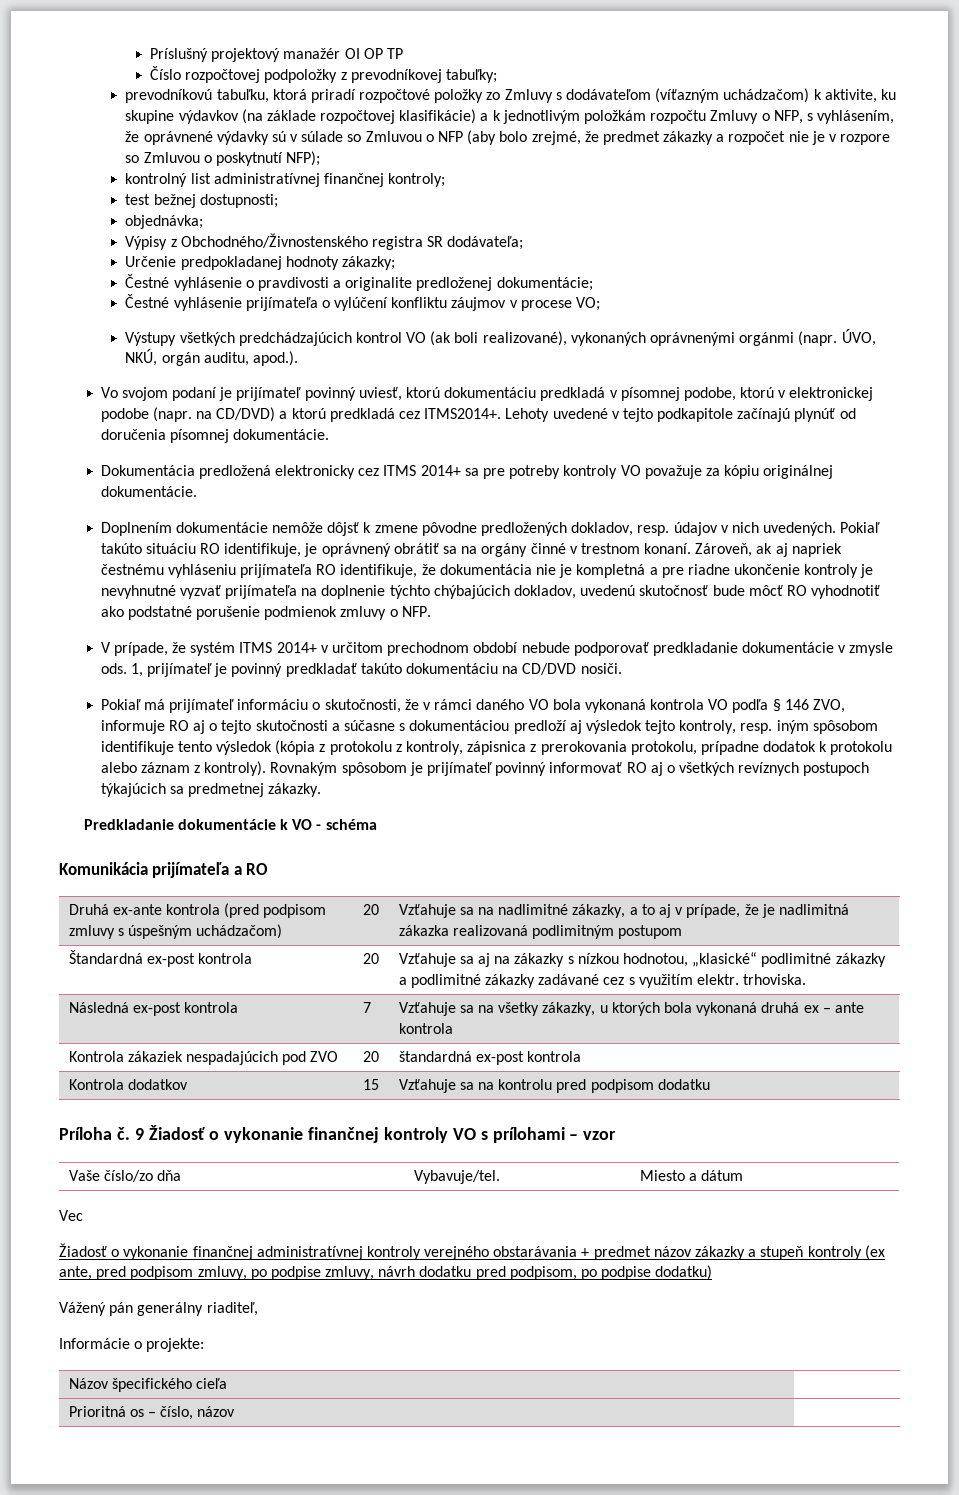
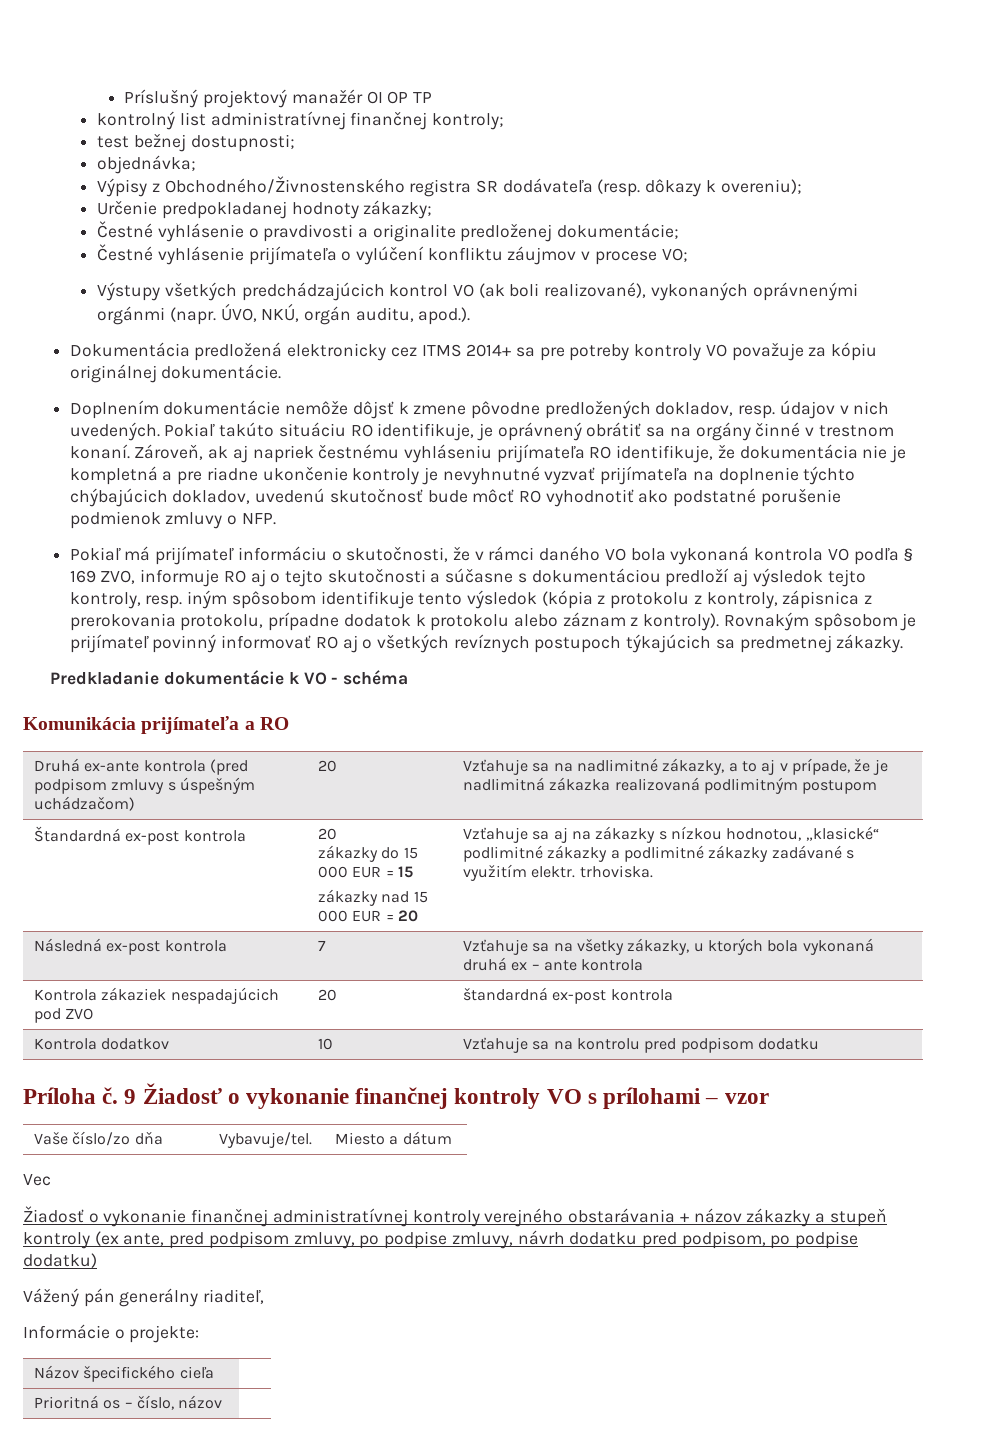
- Číslo rozpočtovej podpoložky z prevodníkovej tabuľky;
- prevodníkovú tabuľku, ktorá priradí rozpočtové položky zo Zmluvy s dodávateľom (víťazným uchádzačom) k aktivite, ku skupine výdavkov (na základe rozpočtovej klasifikácie) a k jednotlivým položkám rozpočtu Zmluvy o NFP, s vyhlásením, že oprávnené výdavky sú v súlade so Zmluvou o NFP (aby bolo zrejmé, že predmet zákazky a rozpočet nie je v rozpore so Zmluvou o poskytnutí NFP);
- Výpisy z Obchodného/Živnostenského registra SR dodávateľa;
+ Výpisy z Obchodného/Živnostenského registra SR dodávateľa (resp. dôkazy k overeniu);
- Vo svojom podaní je prijímateľ povinný uviesť, ktorú dokumentáciu predkladá v písomnej podobe, ktorú v elektronickej podobe (napr. na CD/DVD) a ktorú predkladá cez ITMS2014+. Lehoty uvedené v tejto podkapitole začínajú plynúť od doručenia písomnej dokumentácie.
- V prípade, že systém ITMS 2014+ v určitom prechodnom období nebude podporovať predkladanie dokumentácie v zmysle ods. 1, prijímateľ je povinný predkladať takúto dokumentáciu na CD/DVD nosiči.
- Pokiaľ má prijímateľ informáciu o skutočnosti, že v rámci daného VO bola vykonaná kontrola VO podľa § 146 ZVO, informuje RO aj o tejto skutočnosti a súčasne s dokumentáciou predloží aj výsledok tejto kontroly, resp. iným spôsobom identifikuje tento výsledok (kópia z protokolu z kontroly, zápisnica z prerokovania protokolu, prípadne dodatok k protokolu alebo záznam z kontroly).
+ Pokiaľ má prijímateľ informáciu o skutočnosti, že v rámci daného VO bola vykonaná kontrola VO podľa § 169 ZVO, informuje RO aj o tejto skutočnosti a súčasne s dokumentáciou predloží aj výsledok tejto kontroly, resp. iným spôsobom identifikuje tento výsledok (kópia z protokolu z kontroly, zápisnica z prerokovania protokolu, prípadne dodatok k protokolu alebo záznam z kontroly).
- Štandardná ex-post kontrola | 20 | Vzťahuje sa aj na zákazky s nízkou hodnotou, „klasické“ podlimitné zákazky a podlimitné zákazky zadávané cez s využitím elektr. trhoviska.
+ Štandardná ex-post kontrola | 20
+ zákazky do 15 000 EUR = 15
+ zákazky nad 15 000 EUR = 20 | Vzťahuje sa aj na zákazky s nízkou hodnotou, „klasické“ podlimitné zákazky a podlimitné zákazky zadávané s využitím elektr. trhoviska.
- Kontrola dodatkov | 15 | Vzťahuje sa na kontrolu pred podpisom dodatku
+ Kontrola dodatkov | 10 | Vzťahuje sa na kontrolu pred podpisom dodatku
- Žiadosť o vykonanie finančnej administratívnej kontroly verejného obstarávania + predmet názov zákazky a stupeň kontroly (ex ante, pred podpisom zmluvy, po podpise zmluvy, návrh dodatku pred podpisom, po podpise dodatku)
+ Žiadosť o vykonanie finančnej administratívnej kontroly verejného obstarávania + názov zákazky a stupeň kontroly (ex ante, pred podpisom zmluvy, po podpise zmluvy, návrh dodatku pred podpisom, po podpise dodatku)

